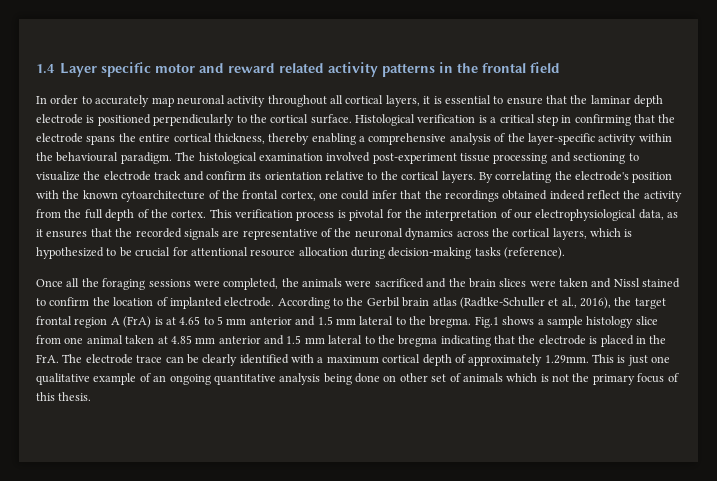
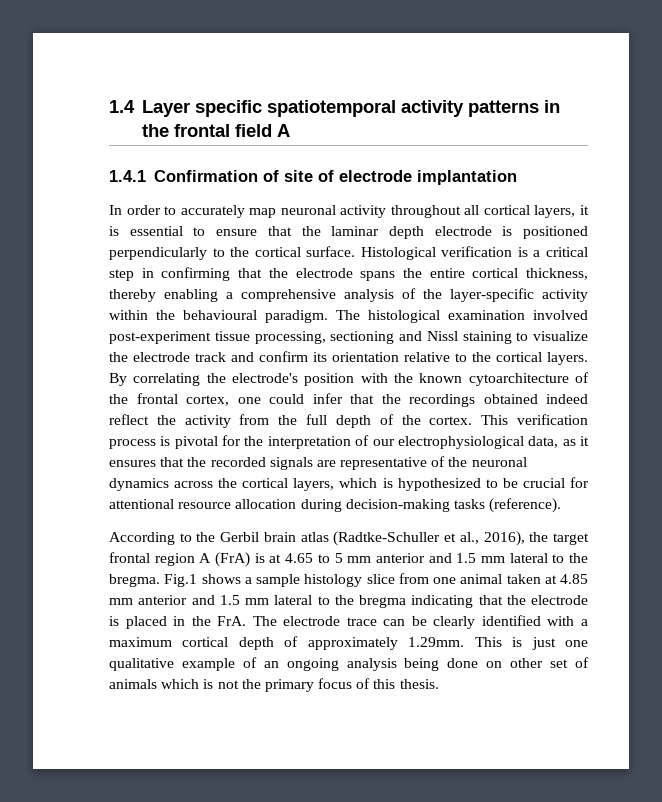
- 1.4 Layer specific motor and reward related activity patterns in the frontal field
+ 1.4 Layer specific spatiotemporal activity patterns in the frontal field A
+ 1.4.1 Confirmation of site of electrode implantation
- The histological examination involved post-experiment tissue processing and sectioning to visualize the electrode track and confirm its orientation relative to the cortical layers.
+ The histological examination involved post-experiment tissue processing, sectioning and Nissl staining to visualize the electrode track and confirm its orientation relative to the cortical layers.
- Once all the foraging sessions were completed, the animals were sacrificed and the brain slices were taken and Nissl stained to confirm the location of implanted electrode.
- Fig.1 shows a sample histology slice from one animal taken at 4.85 mm anterior and 1.5 mm lateral to the bregma indicating that the electrode is placed in the FrA. The electrode trace can be clearly identified with a maximum cortical depth of approximately 1.29mm. This is just one qualitative example of an ongoing quantitative analysis being done on other set of animals which is not the primary focus of this thesis.
+ Fig.1 shows a sample histology slice from one animal taken at 4.85 mm anterior and 1.5 mm lateral to the bregma indicating that the electrode is placed in the FrA. The electrode trace can be clearly identified with a maximum cortical depth of approximately 1.29mm. This is just one qualitative example of an ongoing analysis being done on other set of animals which is not the primary focus of this thesis.

